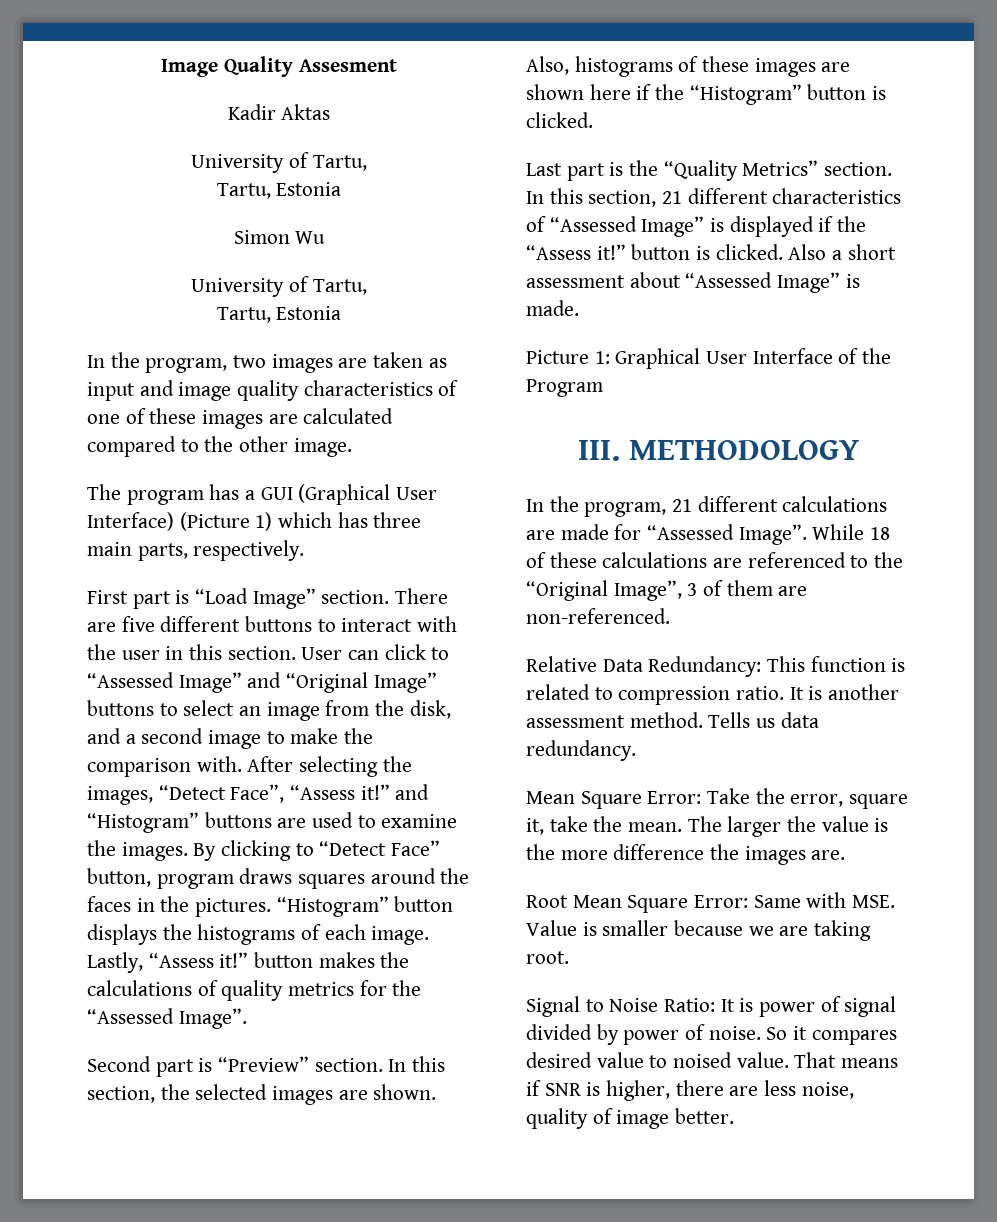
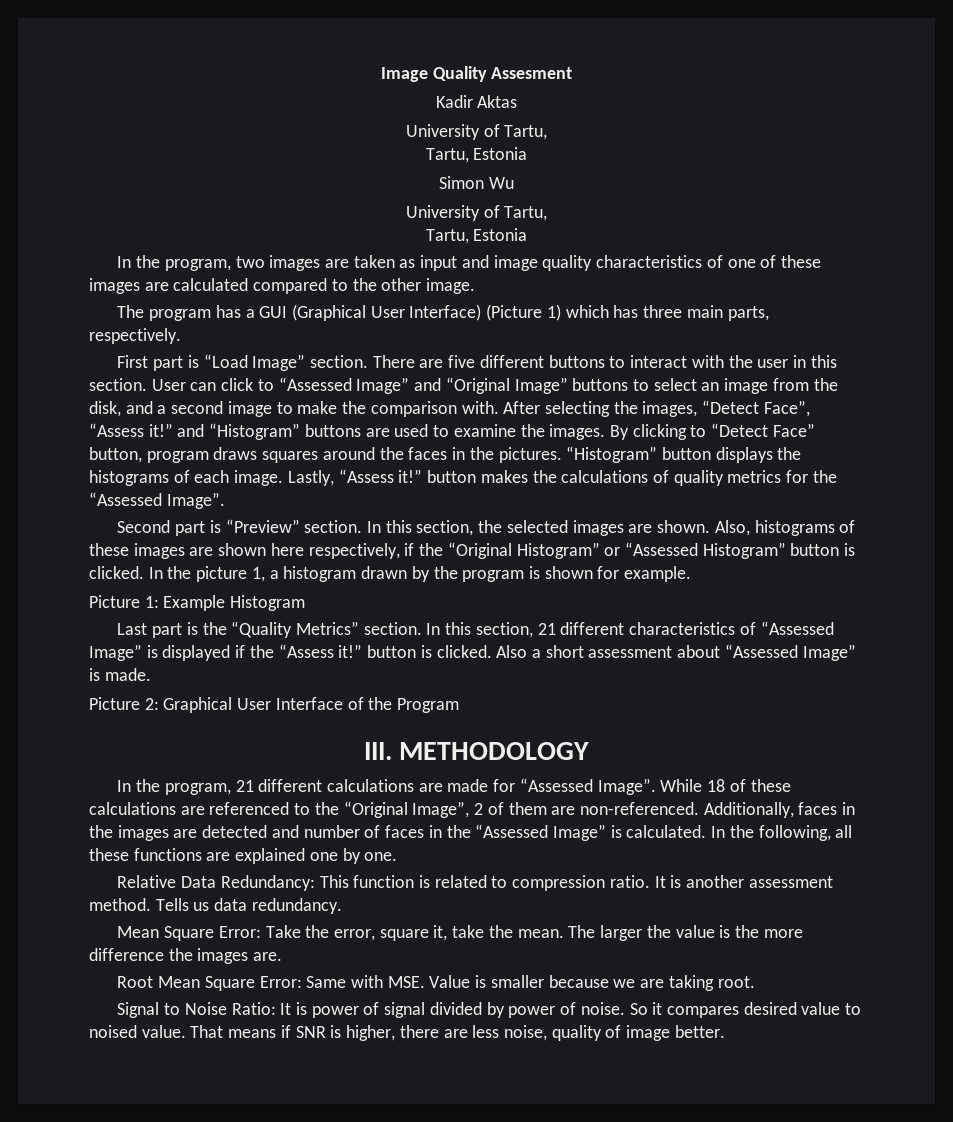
- Also, histograms of these images are shown here if the “Histogram” button is clicked.
+ Also, histograms of these images are shown here respectively, if the “Original Histogram” or “Assessed Histogram” button is clicked. In the picture 1, a histogram drawn by the program is shown for example.
+ Picture 1: Example Histogram
- Picture 1: Graphical User Interface of the Program
+ Picture 2: Graphical User Interface of the Program
- While 18 of these calculations are referenced to the “Original Image”, 3 of them are non-referenced.
+ While 18 of these calculations are referenced to the “Original Image”, 2 of them are non-referenced. Additionally, faces in the images are detected and number of faces in the “Assessed Image” is calculated. In the following, all these functions are explained one by one.

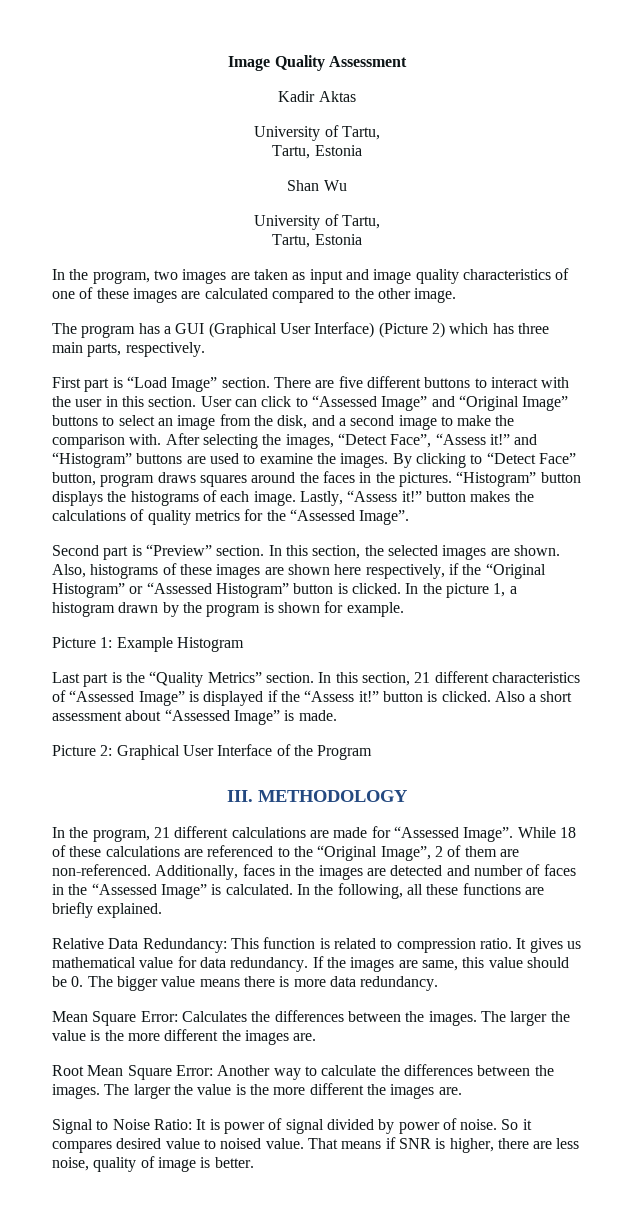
- Image Quality Assesment
+ Image Quality Assessment
- Simon Wu
+ Shan Wu
- The program has a GUI (Graphical User Interface) (Picture 1) which has three main parts, respectively.
+ The program has a GUI (Graphical User Interface) (Picture 2) which has three main parts, respectively.
- In the following, all these functions are explained one by one.
+ In the following, all these functions are briefly explained.
- It is another assessment method. Tells us data redundancy.
+ It gives us mathematical value for data redundancy. If the images are same, this value should be 0. The bigger value means there is more data redundancy.
- Mean Square Error: Take the error, square it, take the mean. The larger the value is the more difference the images are.
+ Mean Square Error: Calculates the differences between the images. The larger the value is the more different the images are.
- Root Mean Square Error: Same with MSE. Value is smaller because we are taking root.
+ Root Mean Square Error: Another way to calculate the differences between the images. The larger the value is the more different the images are.
- That means if SNR is higher, there are less noise, quality of image better.
+ That means if SNR is higher, there are less noise, quality of image is better.

